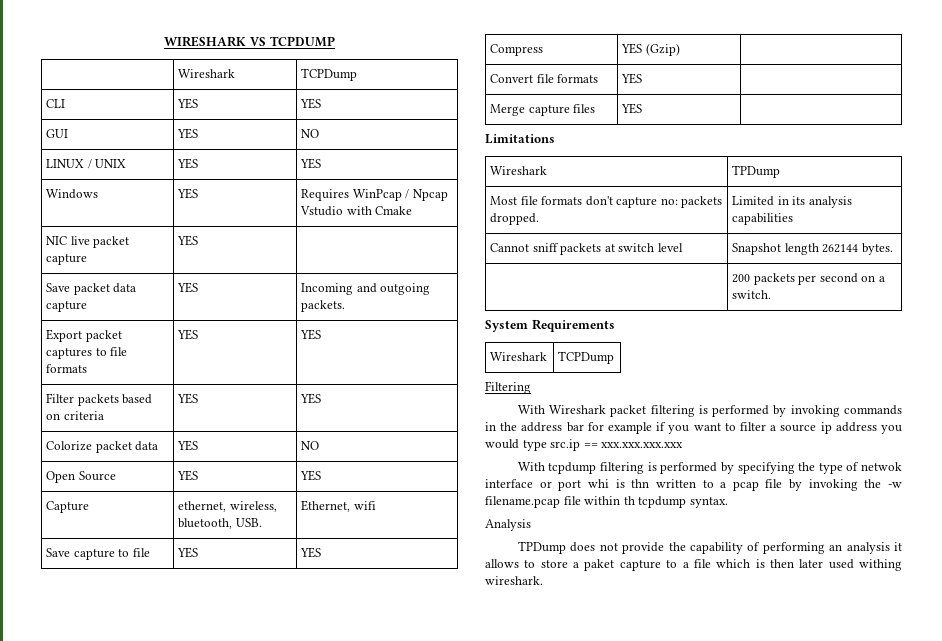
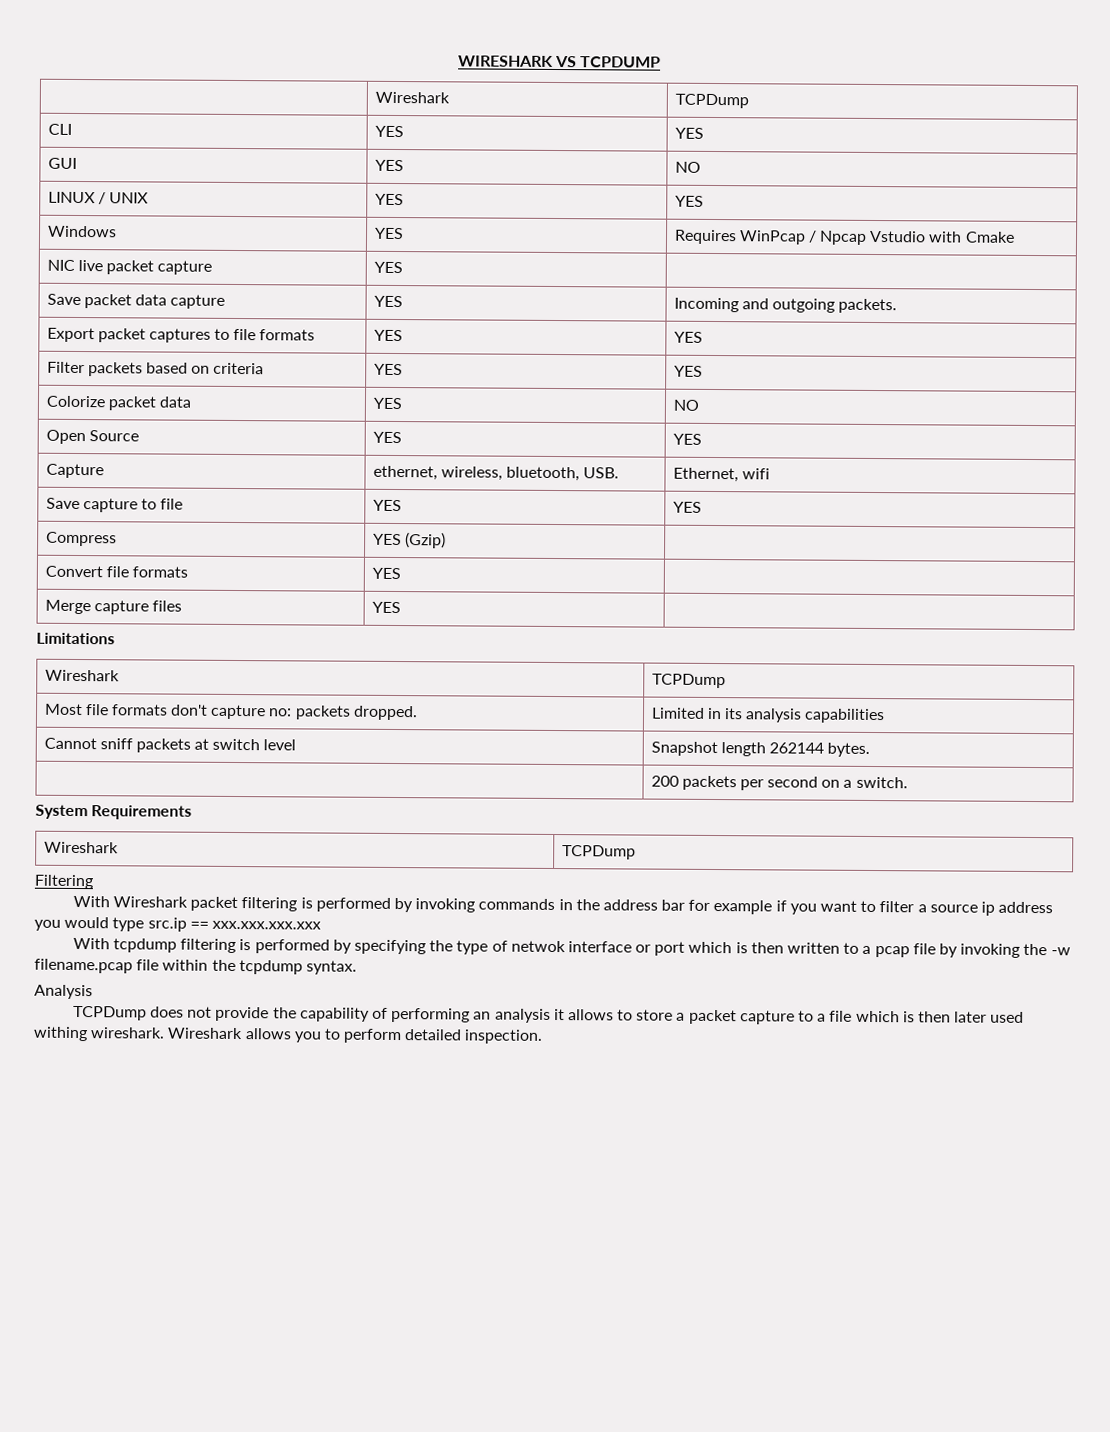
  Limitations
- Wireshark | TPDump
+ Wireshark | TCPDump
- With tcpdump filtering is performed by specifying the type of netwok interface or port whi is thn written to a pcap file by invoking the -w filename.pcap file within th tcpdump syntax.
+ With tcpdump filtering is performed by specifying the type of netwok interface or port which is then written to a pcap file by invoking the -w filename.pcap file within the tcpdump syntax.
- TPDump does not provide the capability of performing an analysis it allows to store a paket capture to a file which is then later used withing wireshark.
+ TCPDump does not provide the capability of performing an analysis it allows to store a packet capture to a file which is then later used withing wireshark.
+ Wireshark allows you to perform detailed inspection.

